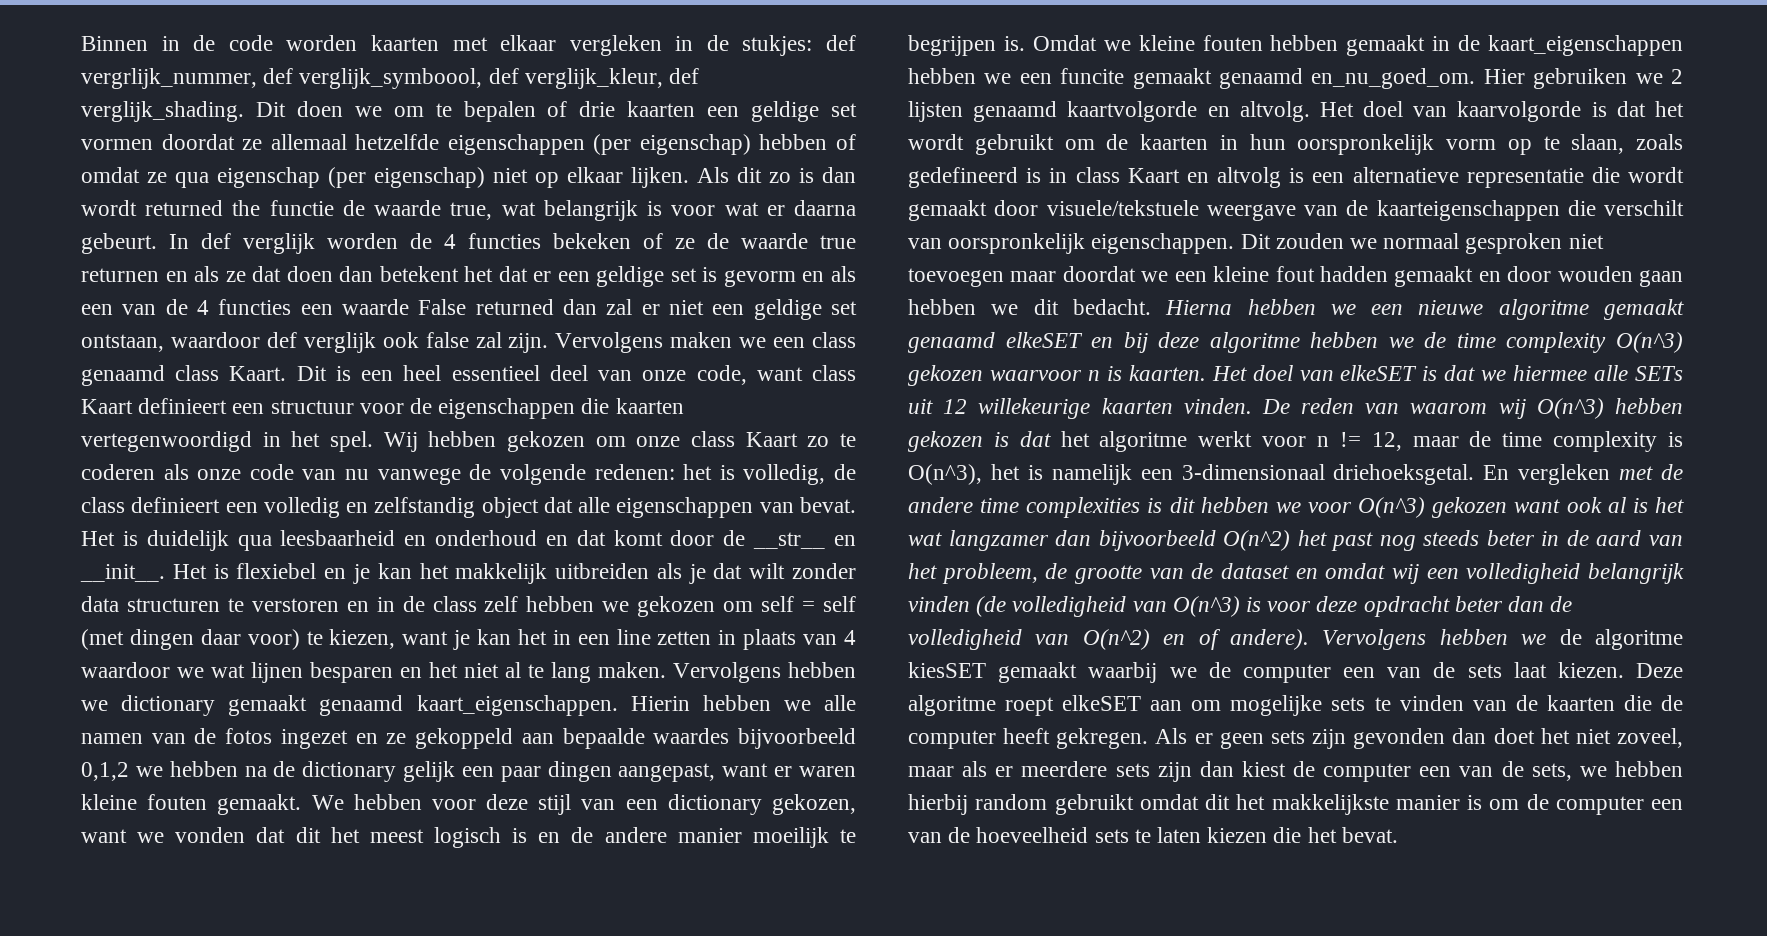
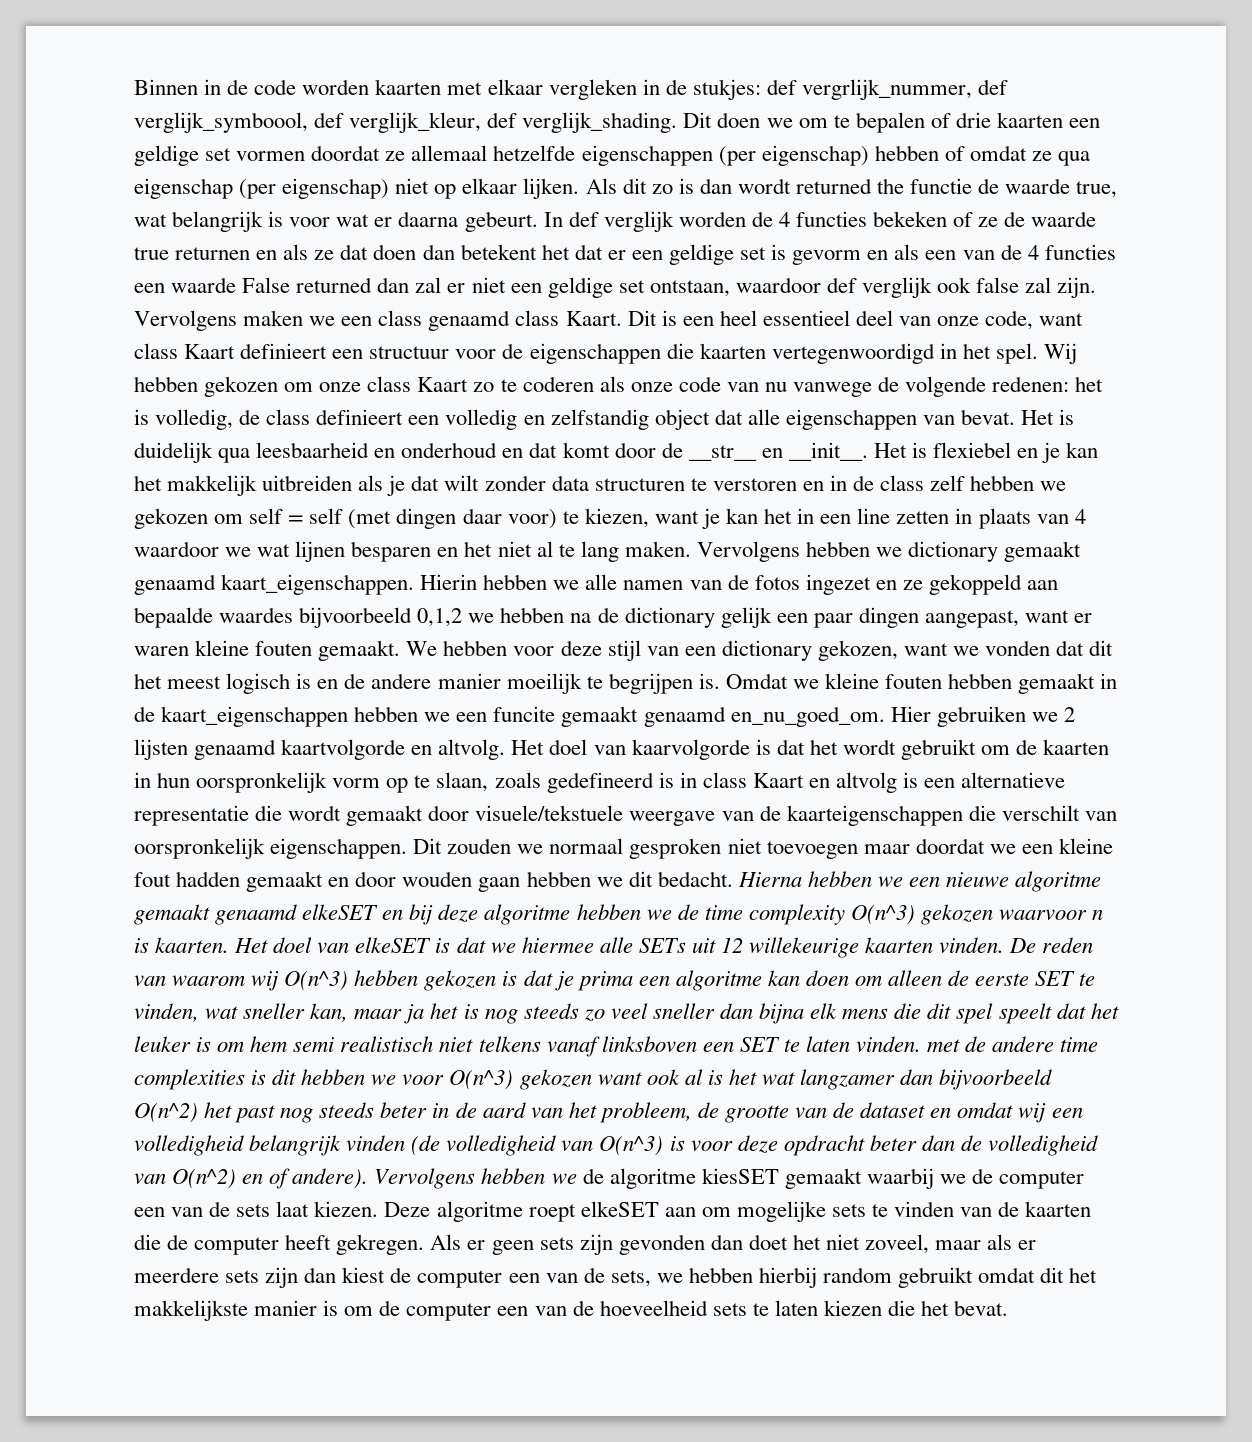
- De reden van waarom wij O(n^3) hebben gekozen is dat het algoritme werkt voor n != 12, maar de time complexity is O(n^3), het is namelijk een 3-dimensionaal driehoeksgetal. En vergleken met de andere time complexities is dit hebben we voor O(n^3) gekozen want ook al is het wat langzamer dan bijvoorbeeld O(n^2) het past nog steeds beter in de aard van het probleem, de grootte van de dataset en omdat wij een volledigheid belangrijk vinden (de volledigheid van O(n^3) is voor deze opdracht beter dan de volledigheid van O(n^2) en of andere).
+ De reden van waarom wij O(n^3) hebben gekozen is dat je prima een algoritme kan doen om alleen de eerste SET te vinden, wat sneller kan, maar ja het is nog steeds zo veel sneller dan bijna elk mens die dit spel speelt dat het leuker is om hem semi realistisch niet telkens vanaf linksboven een SET te laten vinden. met de andere time complexities is dit hebben we voor O(n^3) gekozen want ook al is het wat langzamer dan bijvoorbeeld O(n^2) het past nog steeds beter in de aard van het probleem, de grootte van de dataset en omdat wij een volledigheid belangrijk vinden (de volledigheid van O(n^3) is voor deze opdracht beter dan de volledigheid van O(n^2) en of andere).

